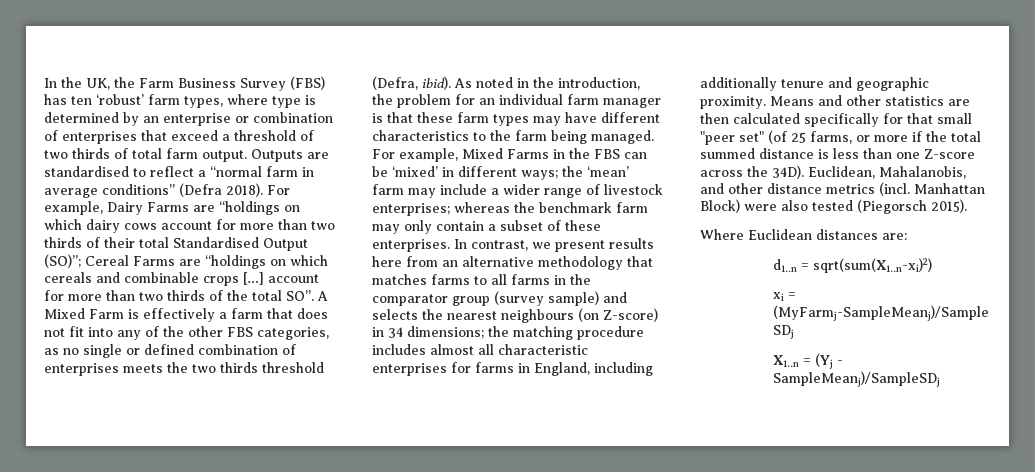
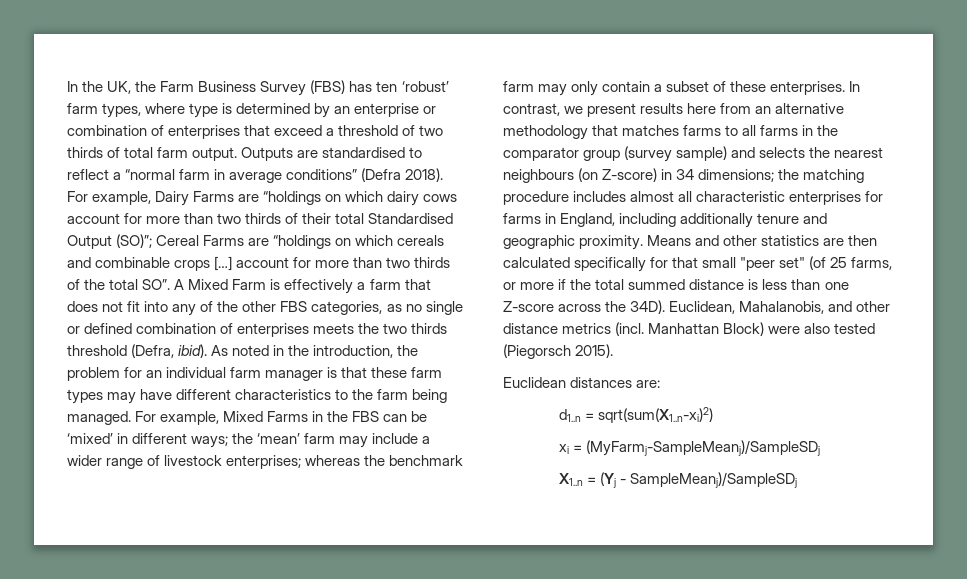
- Where Euclidean distances are:
+ Euclidean distances are:

